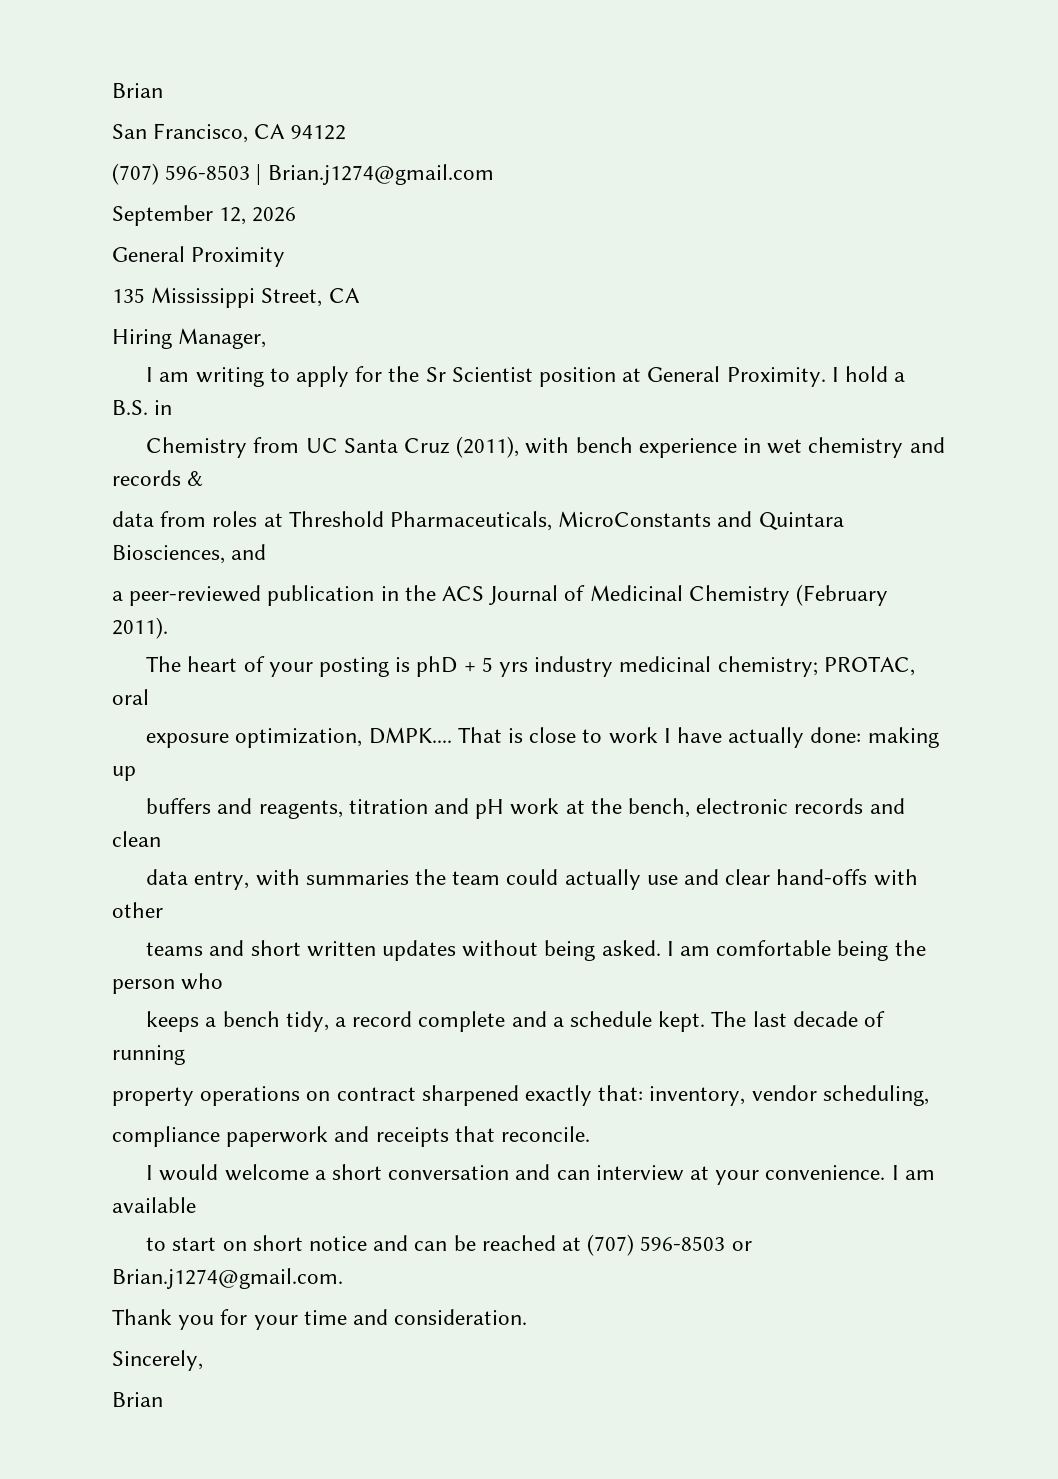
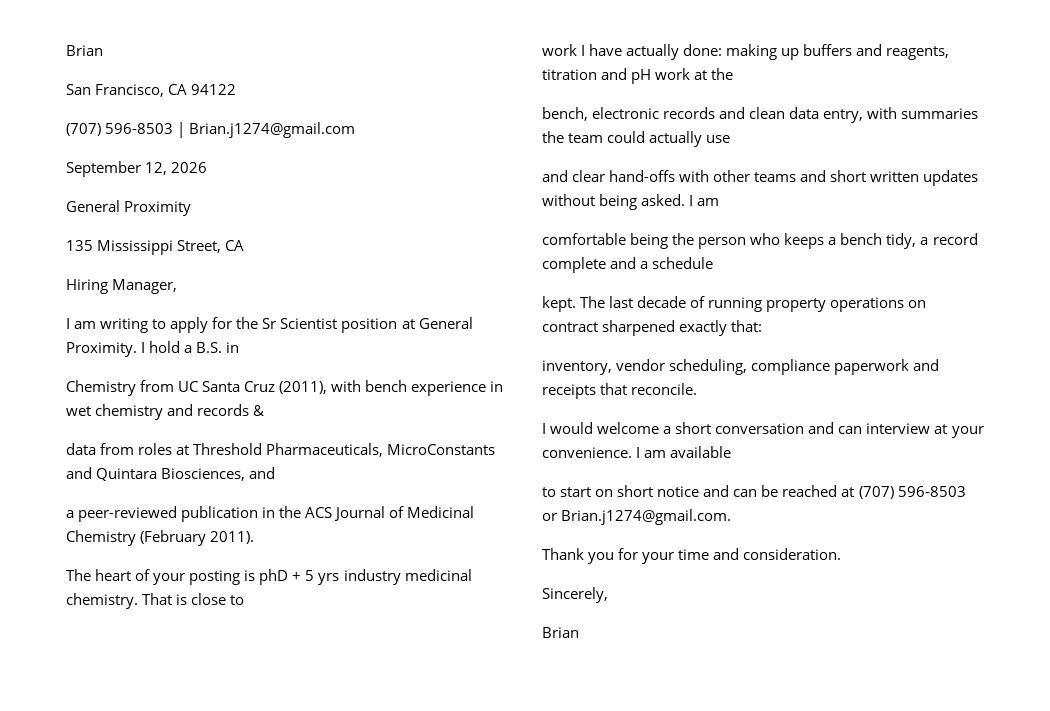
- The heart of your posting is phD + 5 yrs industry medicinal chemistry; PROTAC, oral
- exposure optimization, DMPK....
+ The heart of your posting is phD + 5 yrs industry medicinal chemistry.
- That is close to work I have actually done: making up
- buffers and reagents, titration and pH work at the bench, electronic records and clean
- data entry, with summaries the team could actually use and clear hand-offs with other
- teams and short written updates without being asked. I am comfortable being the person who
- keeps a bench tidy, a record complete and a schedule kept.
+ That is close to
+ work I have actually done: making up buffers and reagents, titration and pH work at the
+ bench, electronic records and clean data entry, with summaries the team could actually use
+ and clear hand-offs with other teams and short written updates without being asked. I am
+ comfortable being the person who keeps a bench tidy, a record complete and a schedule
+ kept.
- The last decade of running
- property operations on contract sharpened exactly that: inventory, vendor scheduling,
- compliance paperwork and receipts that reconcile.
+ The last decade of running property operations on contract sharpened exactly that:
+ inventory, vendor scheduling, compliance paperwork and receipts that reconcile.

